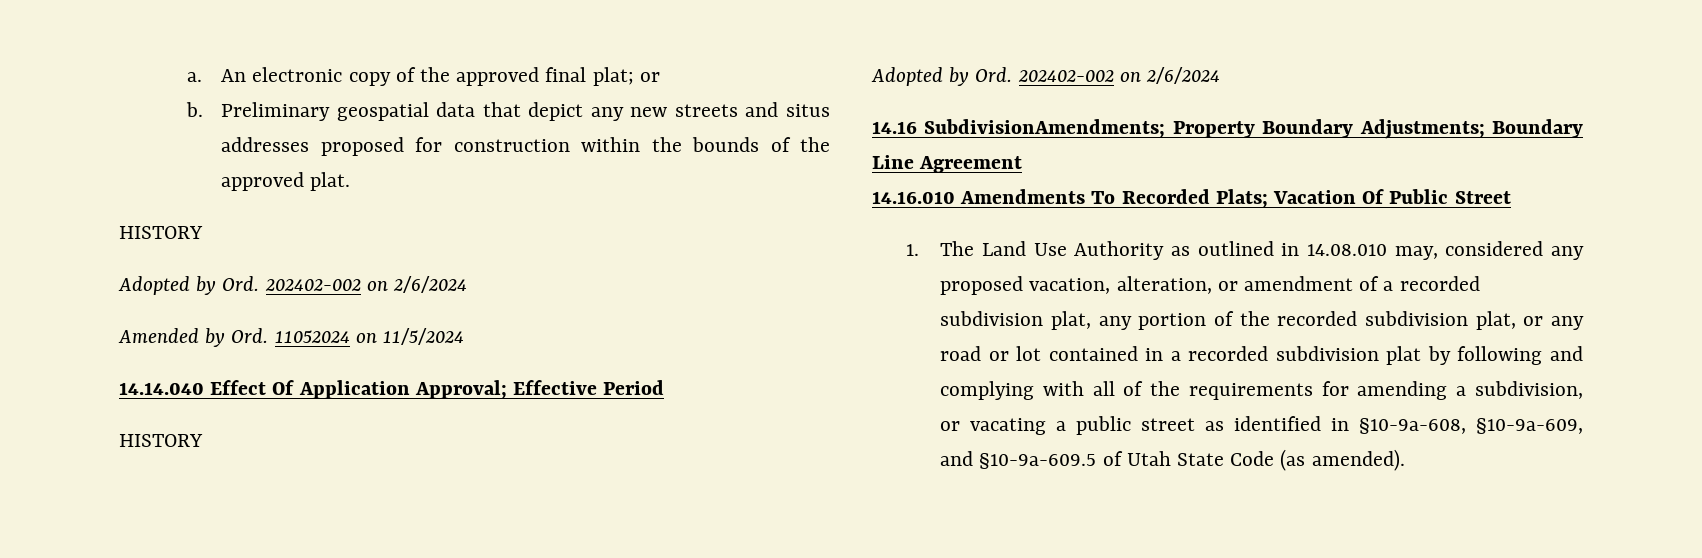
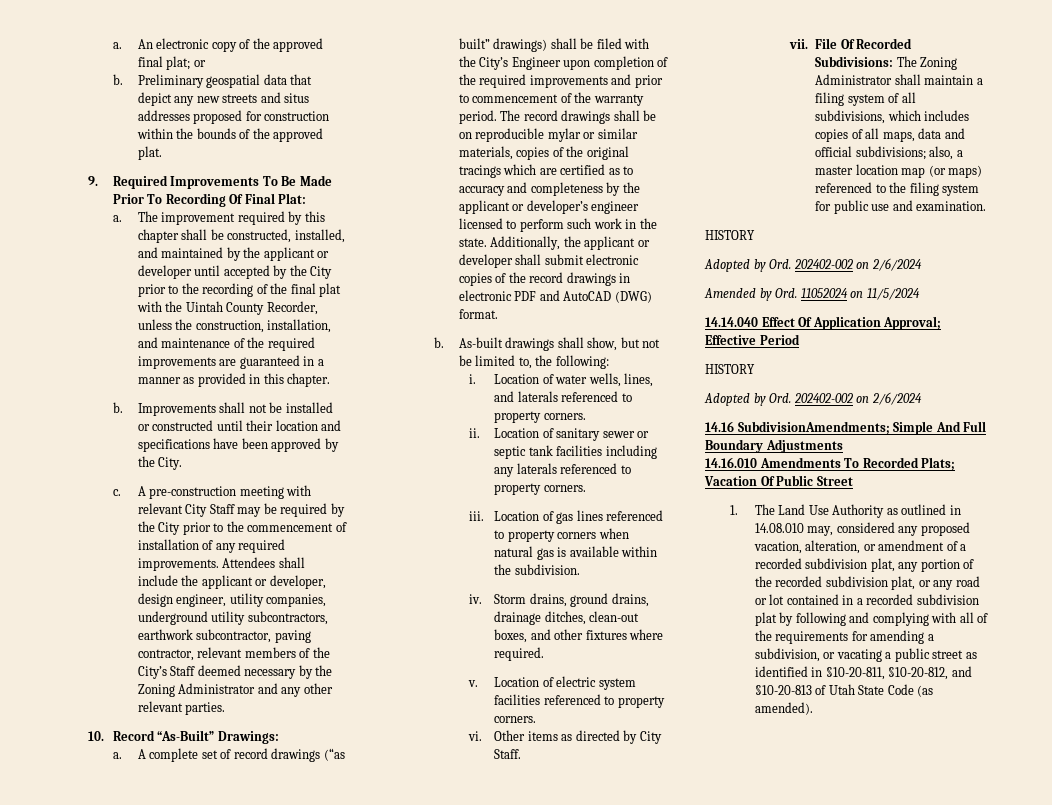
+ 9. Required Improvements To Be Made Prior To Recording Of Final Plat:
+ a. The improvement required by this chapter shall be constructed, installed, and maintained by the applicant or developer until accepted by the City prior to the recording of the final plat with the Uintah County Recorder, unless the construction, installation, and maintenance of the required improvements are guaranteed in a manner as provided in this chapter.
+ b. Improvements shall not be installed or constructed until their location and specifications have been approved by the City.
+ c. A pre-construction meeting with relevant City Staff may be required by the City prior to the commencement of installation of any required improvements. Attendees shall include the applicant or developer, design engineer, utility companies, underground utility subcontractors, earthwork subcontractor, paving contractor, relevant members of the City’s Staff deemed necessary by the Zoning Administrator and any other relevant parties.
+ 10. Record “As-Built” Drawings:
+ a. A complete set of record drawings (“as built” drawings) shall be filed with the City’s Engineer upon completion of the required improvements and prior to commencement of the warranty period. The record drawings shall be on reproducible mylar or similar materials, copies of the original tracings which are certified as to accuracy and completeness by the applicant or developer’s engineer licensed to perform such work in the state. Additionally, the applicant or developer shall submit electronic copies of the record drawings in electronic PDF and AutoCAD (DWG) format.
+ b. As-built drawings shall show, but not be limited to, the following:
+ i. Location of water wells, lines, and laterals referenced to property corners.
+ ii. Location of sanitary sewer or septic tank facilities including any laterals referenced to property corners.
+ iii. Location of gas lines referenced to property corners when natural gas is available within the subdivision.
+ iv. Storm drains, ground drains, drainage ditches, clean-out boxes, and other fixtures where required.
+ v. Location of electric system facilities referenced to property corners.
+ vi. Other items as directed by City Staff.
+ vii. File Of Recorded Subdivisions: The Zoning Administrator shall maintain a filing system of all subdivisions, which includes copies of all maps, data and official subdivisions; also, a master location map (or maps) referenced to the filing system for public use and examination.
- 14.16 SubdivisionAmendments; Property Boundary Adjustments; Boundary Line Agreement
+ 14.16 SubdivisionAmendments; Simple And Full Boundary Adjustments
- 1. The Land Use Authority as outlined in 14.08.010 may, considered any proposed vacation, alteration, or amendment of a recorded subdivision plat, any portion of the recorded subdivision plat, or any road or lot contained in a recorded subdivision plat by following and complying with all of the requirements for amending a subdivision, or vacating a public street as identified in §10-9a-608, §10-9a-609, and §10-9a-609.5 of Utah State Code (as amended).
+ 1. The Land Use Authority as outlined in 14.08.010 may, considered any proposed vacation, alteration, or amendment of a recorded subdivision plat, any portion of the recorded subdivision plat, or any road or lot contained in a recorded subdivision plat by following and complying with all of the requirements for amending a subdivision, or vacating a public street as identified in §10-20-811, §10-20-812, and §10-20-813 of Utah State Code (as amended).

